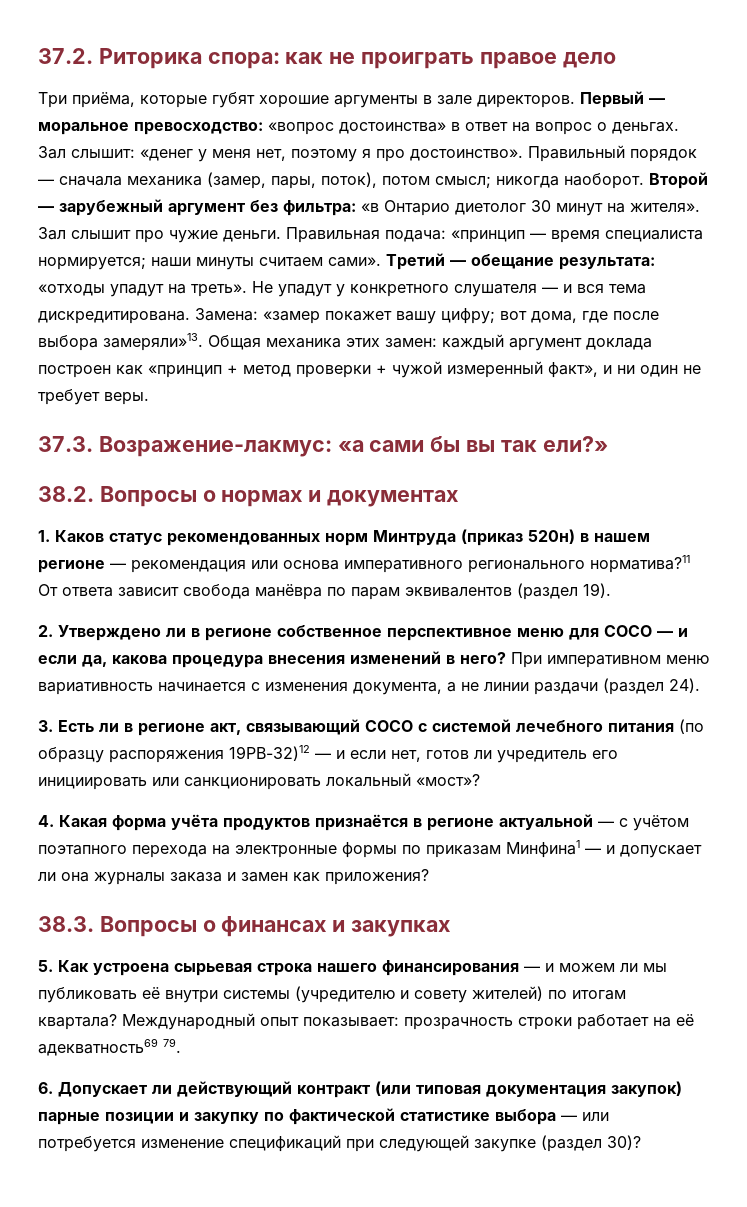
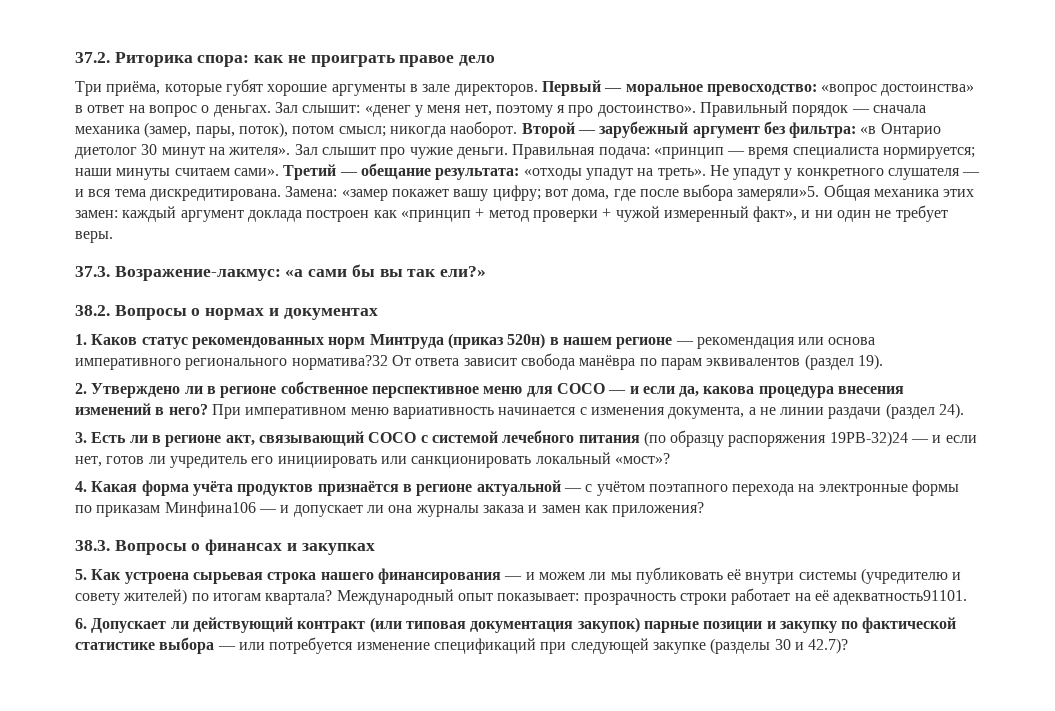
- Замена: «замер покажет вашу цифру; вот дома, где после выбора замеряли»13.
+ Замена: «замер покажет вашу цифру; вот дома, где после выбора замеряли»5.
- 1. Каков статус рекомендованных норм Минтруда (приказ 520н) в нашем регионе — рекомендация или основа императивного регионального норматива?11 От ответа зависит свобода манёвра по парам эквивалентов (раздел 19).
+ 1. Каков статус рекомендованных норм Минтруда (приказ 520н) в нашем регионе — рекомендация или основа императивного регионального норматива?32 От ответа зависит свобода манёвра по парам эквивалентов (раздел 19).
- 3. Есть ли в регионе акт, связывающий СОСО с системой лечебного питания (по образцу распоряжения 19РВ-32)12 — и если нет, готов ли учредитель его инициировать или санкционировать локальный «мост»?
+ 3. Есть ли в регионе акт, связывающий СОСО с системой лечебного питания (по образцу распоряжения 19РВ-32)24 — и если нет, готов ли учредитель его инициировать или санкционировать локальный «мост»?
- 4. Какая форма учёта продуктов признаётся в регионе актуальной — с учётом поэтапного перехода на электронные формы по приказам Минфина1 — и допускает ли она журналы заказа и замен как приложения?
+ 4. Какая форма учёта продуктов признаётся в регионе актуальной — с учётом поэтапного перехода на электронные формы по приказам Минфина106 — и допускает ли она журналы заказа и замен как приложения?
- Международный опыт показывает: прозрачность строки работает на её адекватность69 79.
+ Международный опыт показывает: прозрачность строки работает на её адекватность91101.
- 6. Допускает ли действующий контракт (или типовая документация закупок) парные позиции и закупку по фактической статистике выбора — или потребуется изменение спецификаций при следующей закупке (раздел 30)?
+ 6. Допускает ли действующий контракт (или типовая документация закупок) парные позиции и закупку по фактической статистике выбора — или потребуется изменение спецификаций при следующей закупке (разделы 30 и 42.7)?

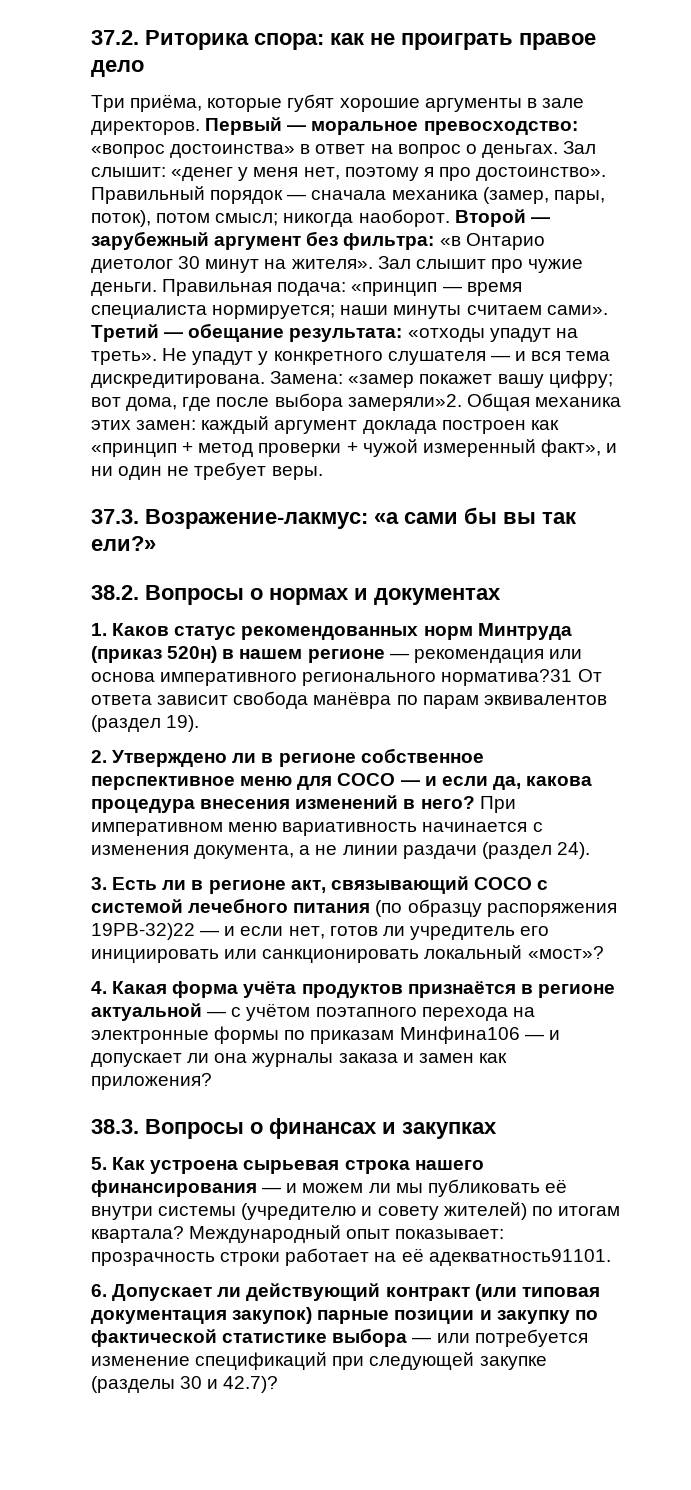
- Замена: «замер покажет вашу цифру; вот дома, где после выбора замеряли»5.
+ Замена: «замер покажет вашу цифру; вот дома, где после выбора замеряли»2.
- 1. Каков статус рекомендованных норм Минтруда (приказ 520н) в нашем регионе — рекомендация или основа императивного регионального норматива?32 От ответа зависит свобода манёвра по парам эквивалентов (раздел 19).
+ 1. Каков статус рекомендованных норм Минтруда (приказ 520н) в нашем регионе — рекомендация или основа императивного регионального норматива?31 От ответа зависит свобода манёвра по парам эквивалентов (раздел 19).
- 3. Есть ли в регионе акт, связывающий СОСО с системой лечебного питания (по образцу распоряжения 19РВ-32)24 — и если нет, готов ли учредитель его инициировать или санкционировать локальный «мост»?
+ 3. Есть ли в регионе акт, связывающий СОСО с системой лечебного питания (по образцу распоряжения 19РВ-32)22 — и если нет, готов ли учредитель его инициировать или санкционировать локальный «мост»?

